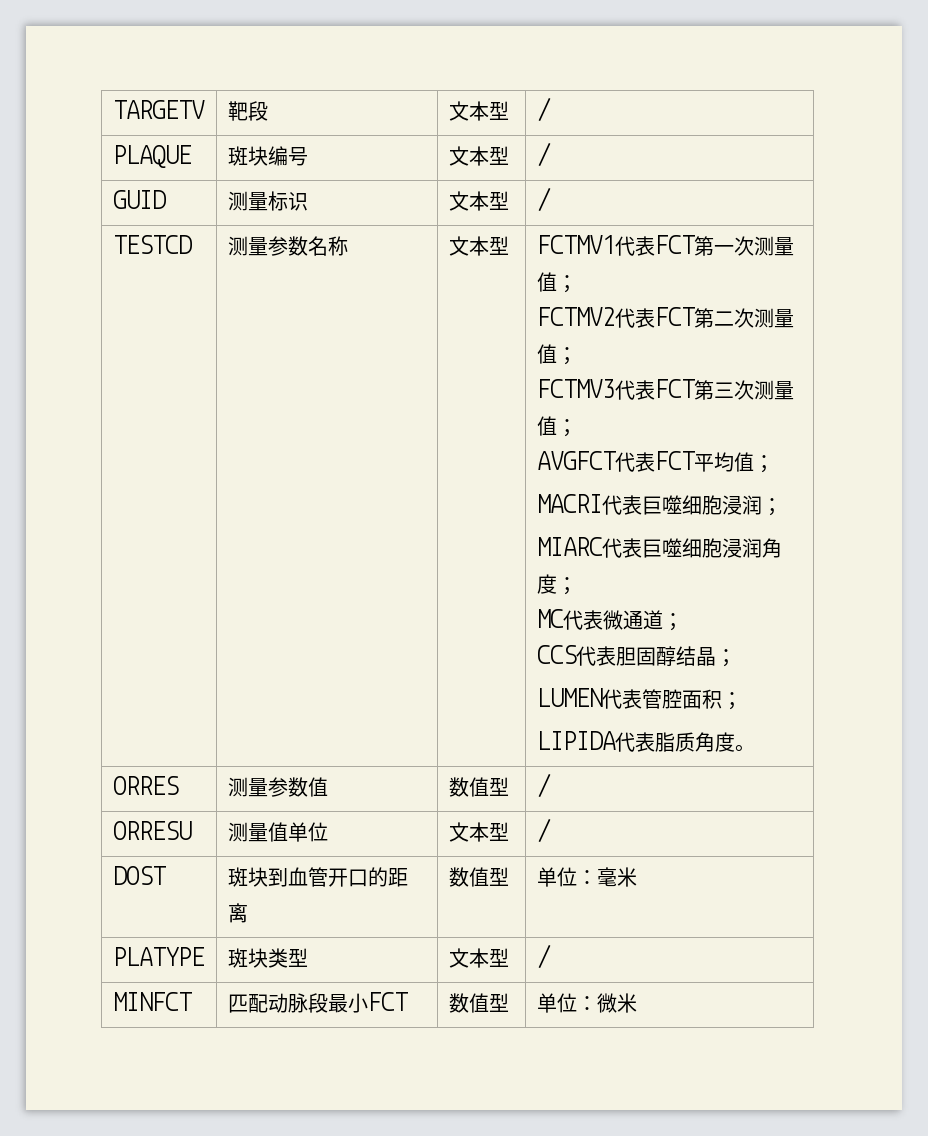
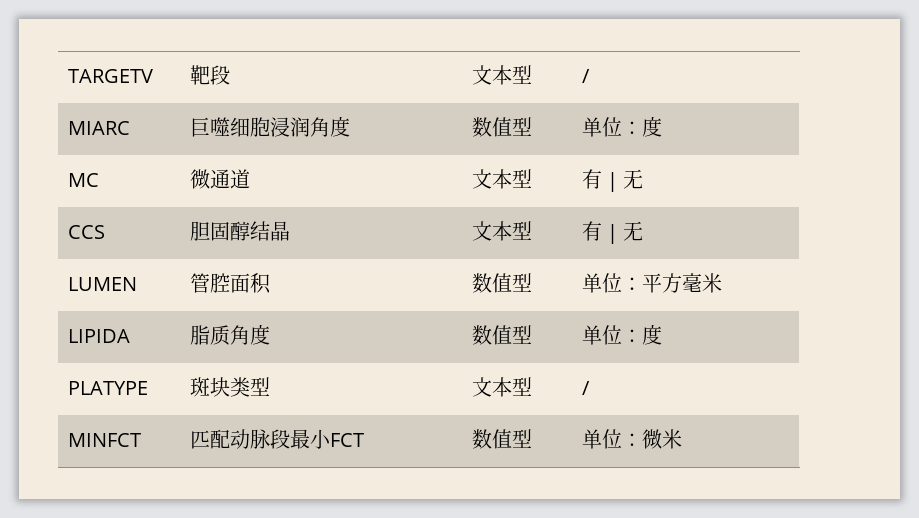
- PLAQUE | 斑块编号 | 文本型 | /
- GUID | 测量标识 | 文本型 | /
- TESTCD | 测量参数名称 | 文本型 | FCTMV1代表FCT第一次测量值；
- FCTMV2代表FCT第二次测量值；
- FCTMV3代表FCT第三次测量值；
- AVGFCT代表FCT平均值；
- MACRI代表巨噬细胞浸润；
- MIARC代表巨噬细胞浸润角度；
- MC代表微通道；
- CCS代表胆固醇结晶；
- LUMEN代表管腔面积；
- LIPIDA代表脂质角度。
- ORRES | 测量参数值 | 数值型 | /
- ORRESU | 测量值单位 | 文本型 | /
- DOST | 斑块到血管开口的距离 | 数值型 | 单位：毫米
+ MIARC | 巨噬细胞浸润角度 | 数值型 | 单位：度
+ MC | 微通道 | 文本型 | 有 | 无
+ CCS | 胆固醇结晶 | 文本型 | 有 | 无
+ LUMEN | 管腔面积 | 数值型 | 单位：平方毫米
+ LIPIDA | 脂质角度 | 数值型 | 单位：度

